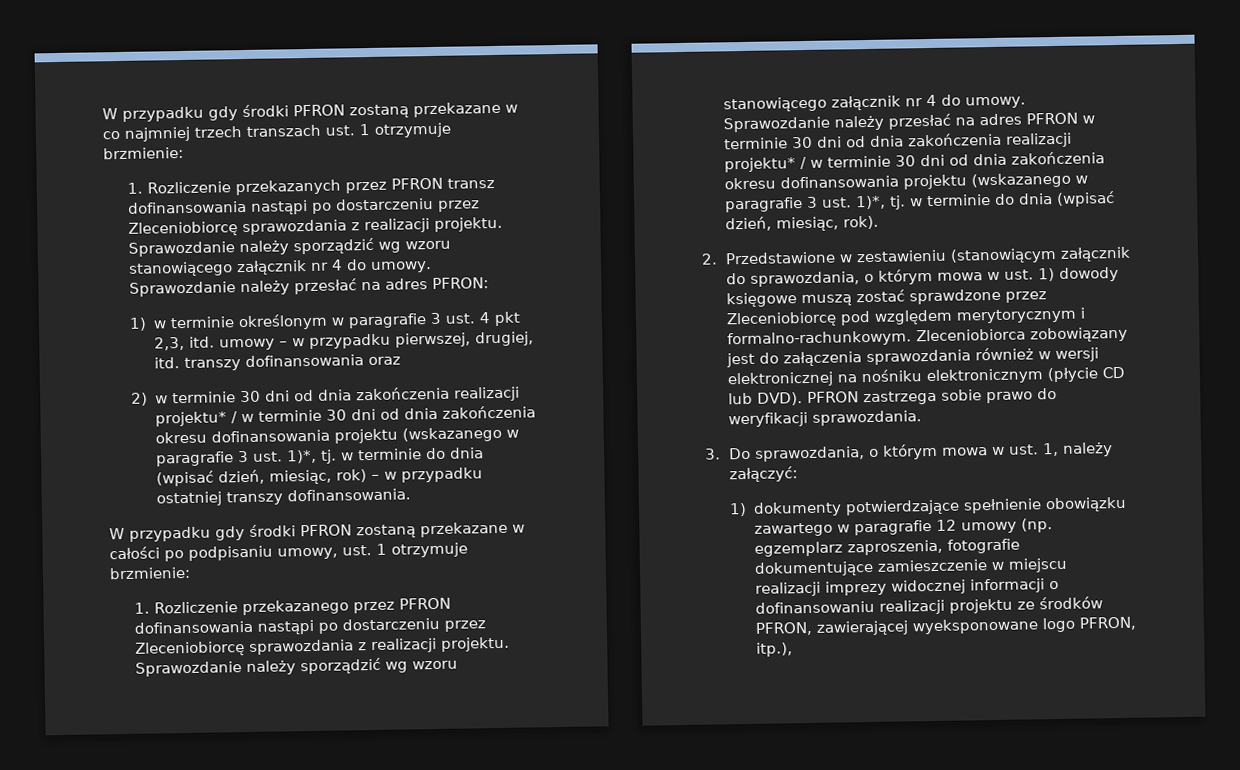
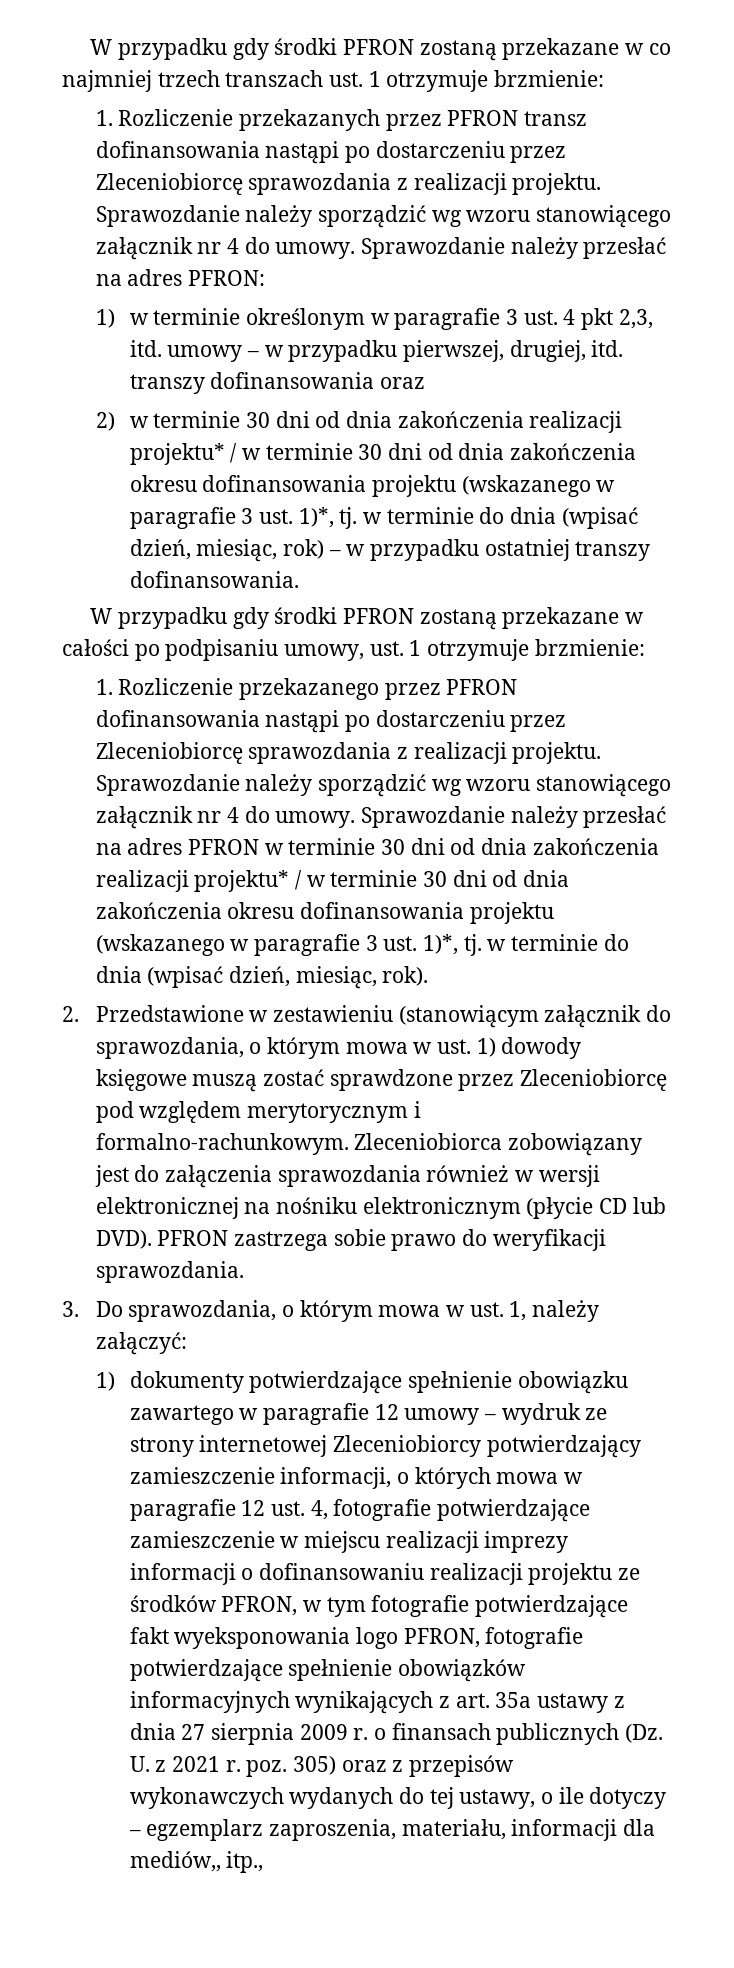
- 1) dokumenty potwierdzające spełnienie obowiązku zawartego w paragrafie 12 umowy (np. egzemplarz zaproszenia, fotografie dokumentujące zamieszczenie w miejscu realizacji imprezy widocznej informacji o dofinansowaniu realizacji projektu ze środków PFRON, zawierającej wyeksponowane logo PFRON, itp.),
+ 1) dokumenty potwierdzające spełnienie obowiązku zawartego w paragrafie 12 umowy – wydruk ze strony internetowej Zleceniobiorcy potwierdzający zamieszczenie informacji, o których mowa w paragrafie 12 ust. 4, fotografie potwierdzające zamieszczenie w miejscu realizacji imprezy informacji o dofinansowaniu realizacji projektu ze środków PFRON, w tym fotografie potwierdzające fakt wyeksponowania logo PFRON, fotografie potwierdzające spełnienie obowiązków informacyjnych wynikających z art. 35a ustawy z dnia 27 sierpnia 2009 r. o finansach publicznych (Dz. U. z 2021 r. poz. 305) oraz z przepisów wykonawczych wydanych do tej ustawy, o ile dotyczy – egzemplarz zaproszenia, materiału, informacji dla mediów,, itp.,

